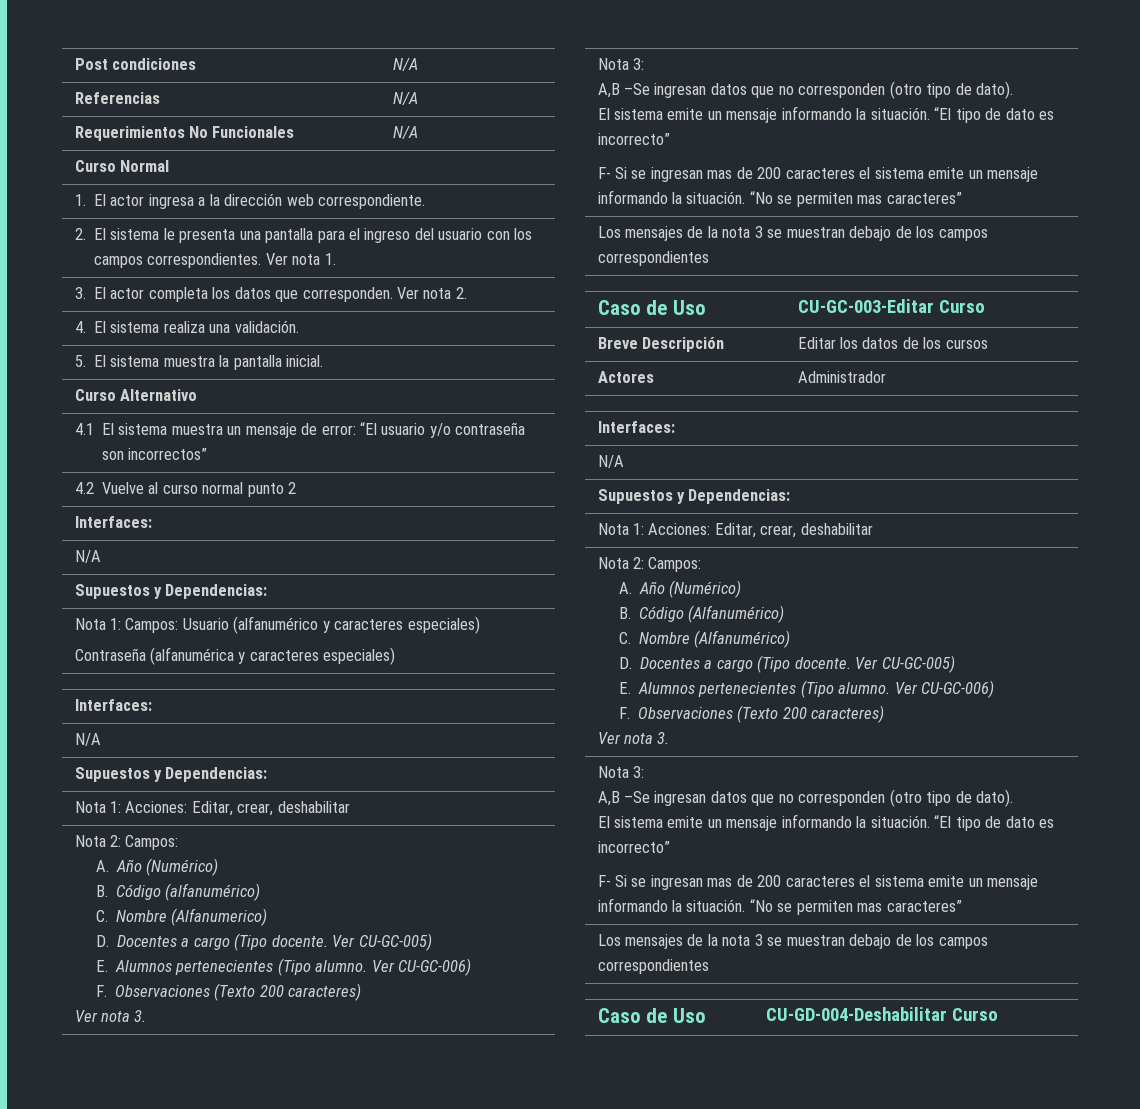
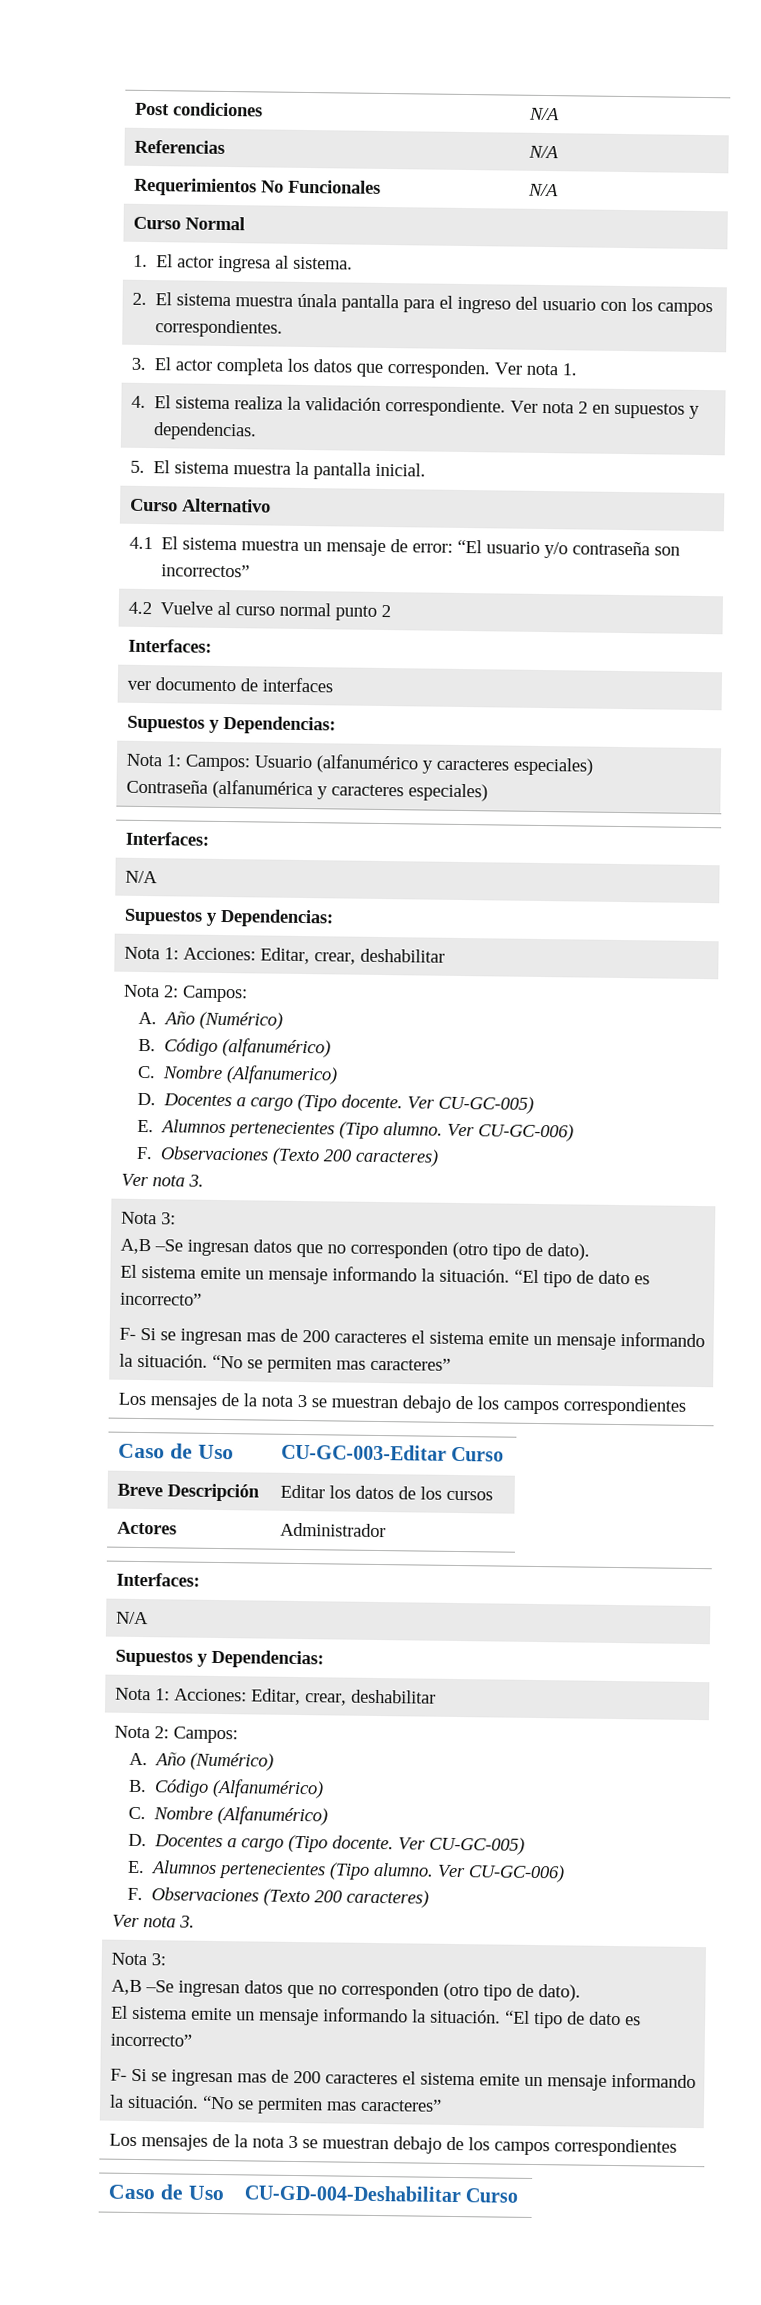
- 1. El actor ingresa a la dirección web correspondiente.
+ 1. El actor ingresa al sistema.
- 2. El sistema le presenta una pantalla para el ingreso del usuario con los campos correspondientes. Ver nota 1.
+ 2. El sistema muestra únala pantalla para el ingreso del usuario con los campos correspondientes.
- 3. El actor completa los datos que corresponden. Ver nota 2.
+ 3. El actor completa los datos que corresponden. Ver nota 1.
- 4. El sistema realiza una validación.
+ 4. El sistema realiza la validación correspondiente. Ver nota 2 en supuestos y dependencias.
  4.2 Vuelve al curso normal punto 2
  Interfaces:
- N/A
+ ver documento de interfaces

